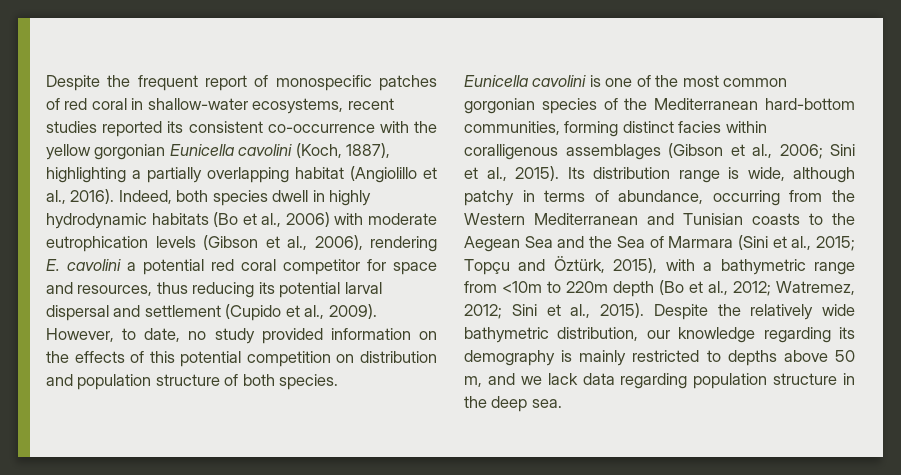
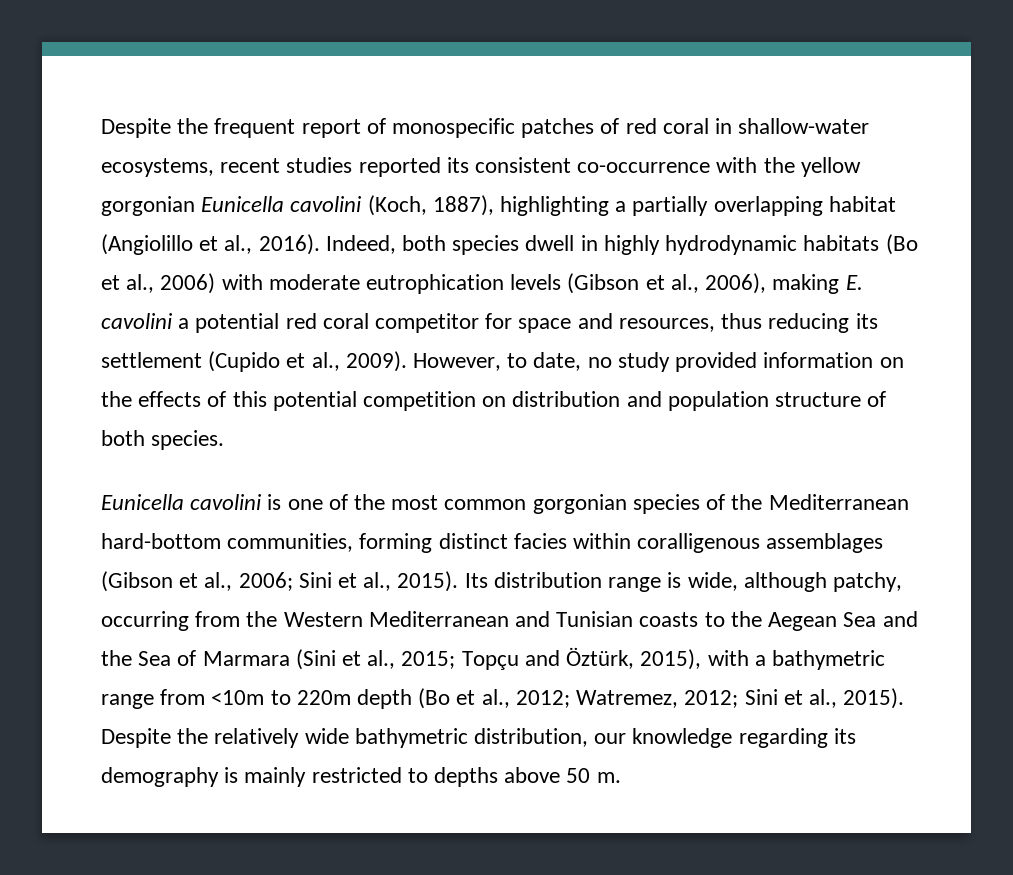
- Indeed, both species dwell in highly hydrodynamic habitats (Bo et al., 2006) with moderate eutrophication levels (Gibson et al., 2006), rendering E. cavolini a potential red coral competitor for space and resources, thus reducing its potential larval dispersal and settlement (Cupido et al., 2009).
+ Indeed, both species dwell in highly hydrodynamic habitats (Bo et al., 2006) with moderate eutrophication levels (Gibson et al., 2006), making E. cavolini a potential red coral competitor for space and resources, thus reducing its settlement (Cupido et al., 2009).
- Its distribution range is wide, although patchy in terms of abundance, occurring from the Western Mediterranean and Tunisian coasts to the Aegean Sea and the Sea of Marmara (Sini et al., 2015; Topçu and Öztürk, 2015), with a bathymetric range from <10m to 220m depth (Bo et al., 2012; Watremez, 2012; Sini et al., 2015).
+ Its distribution range is wide, although patchy, occurring from the Western Mediterranean and Tunisian coasts to the Aegean Sea and the Sea of Marmara (Sini et al., 2015; Topçu and Öztürk, 2015), with a bathymetric range from <10m to 220m depth (Bo et al., 2012; Watremez, 2012; Sini et al., 2015).
- Despite the relatively wide bathymetric distribution, our knowledge regarding its demography is mainly restricted to depths above 50 m, and we lack data regarding population structure in the deep sea.
+ Despite the relatively wide bathymetric distribution, our knowledge regarding its demography is mainly restricted to depths above 50 m.

